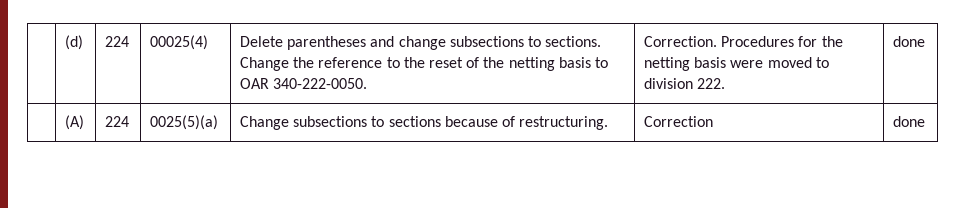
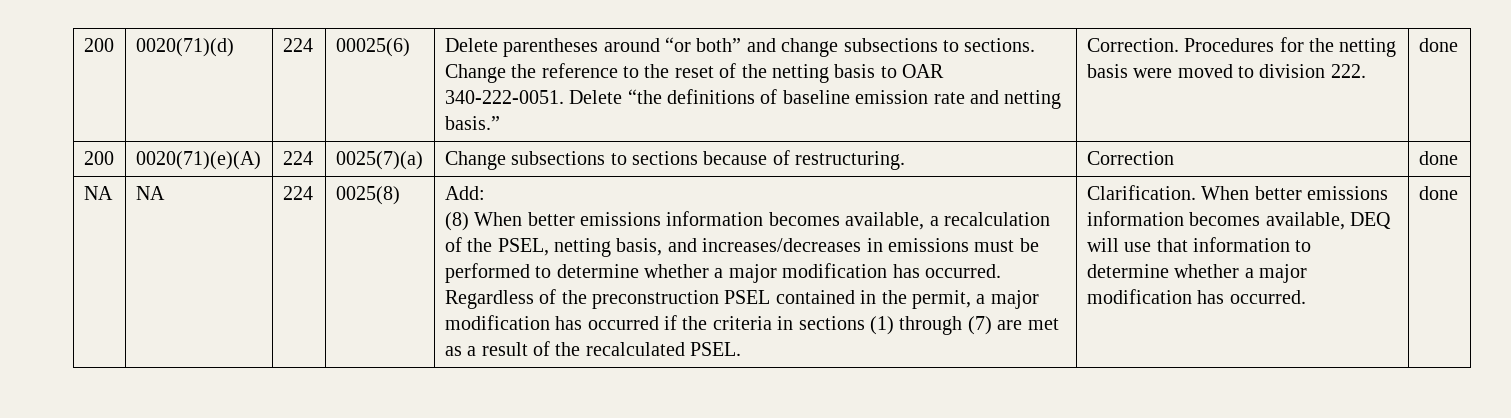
- (d) | 224 | 00025(4)
+ 200 | 0020(71)(d) | 224 | 00025(6)
- Delete parentheses and change subsections to sections.
+ Delete parentheses around “or both” and change subsections to sections.
- Change the reference to the reset of the netting basis to OAR 340-222-0050.
+ Change the reference to the reset of the netting basis to OAR 340-222-0051. Delete “the definitions of baseline emission rate and netting basis.”
- | (A) | 224 | 0025(5)(a) | Change subsections to sections because of restructuring. | Correction | done
+ 200 | 0020(71)(e)(A) | 224 | 0025(7)(a) | Change subsections to sections because of restructuring. | Correction | done
+ NA | NA | 224 | 0025(8) | Add:
+ (8) When better emissions information becomes available, a recalculation of the PSEL, netting basis, and increases/decreases in emissions must be performed to determine whether a major modification has occurred. Regardless of the preconstruction PSEL contained in the permit, a major modification has occurred if the criteria in sections (1) through (7) are met as a result of the recalculated PSEL. | Clarification. When better emissions information becomes available, DEQ will use that information to determine whether a major modification has occurred. | done

